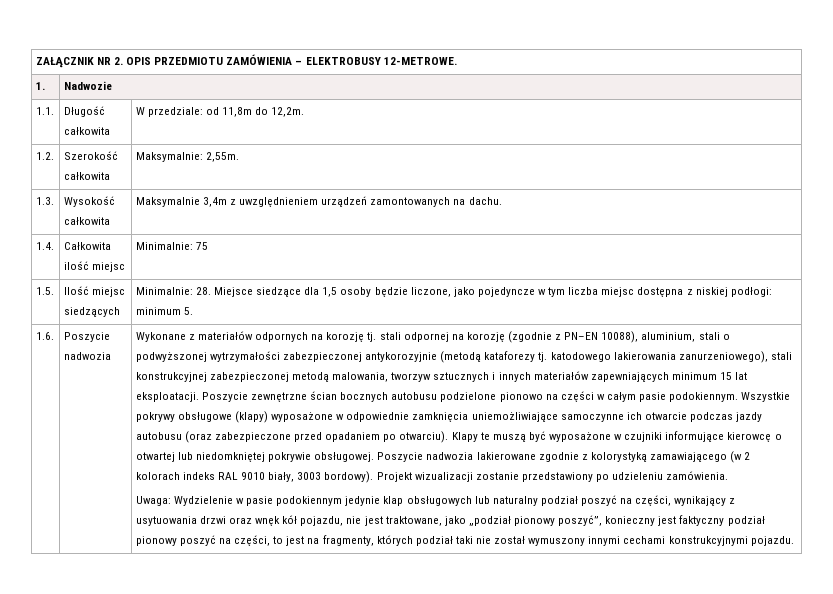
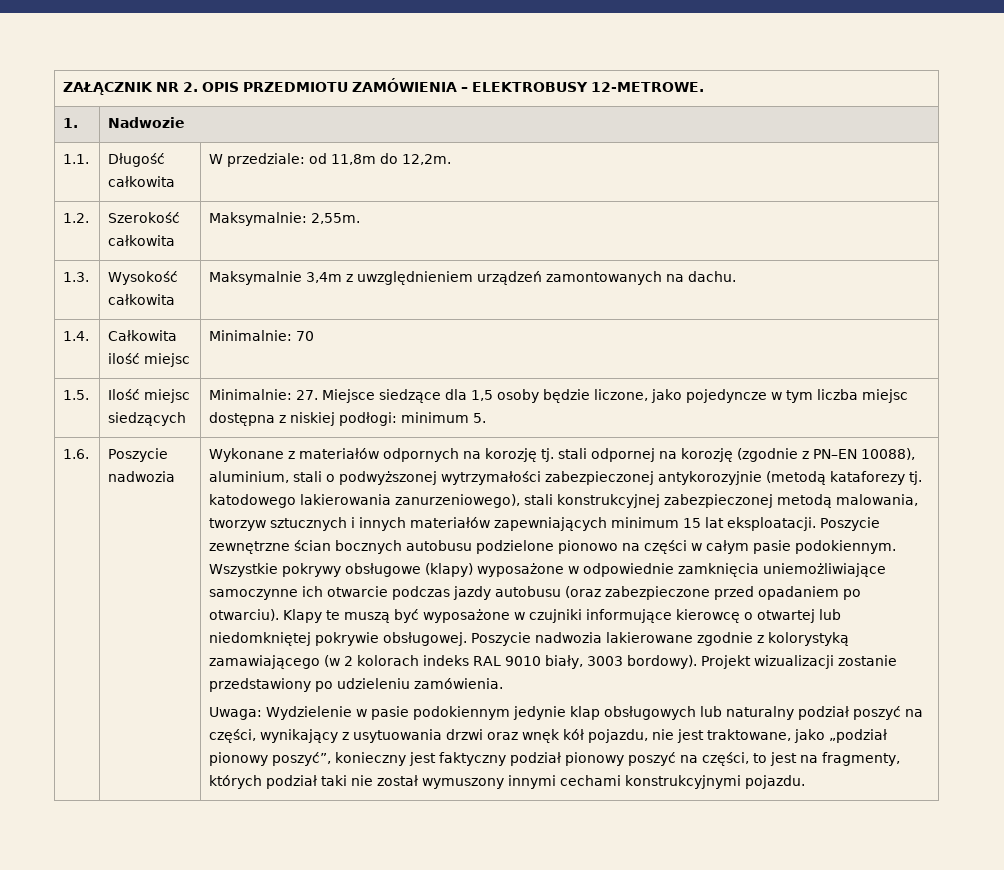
- 1.4. | Całkowita ilość miejsc | Minimalnie: 75
+ 1.4. | Całkowita ilość miejsc | Minimalnie: 70
- 1.5. | Ilość miejsc siedzących | Minimalnie: 28. Miejsce siedzące dla 1,5 osoby będzie liczone, jako pojedyncze w tym liczba miejsc dostępna z niskiej podłogi: minimum 5.
+ 1.5. | Ilość miejsc siedzących | Minimalnie: 27. Miejsce siedzące dla 1,5 osoby będzie liczone, jako pojedyncze w tym liczba miejsc dostępna z niskiej podłogi: minimum 5.

